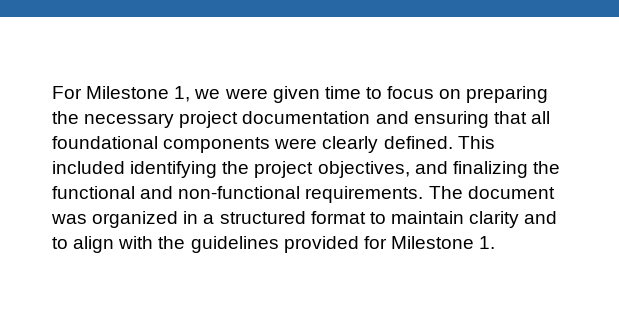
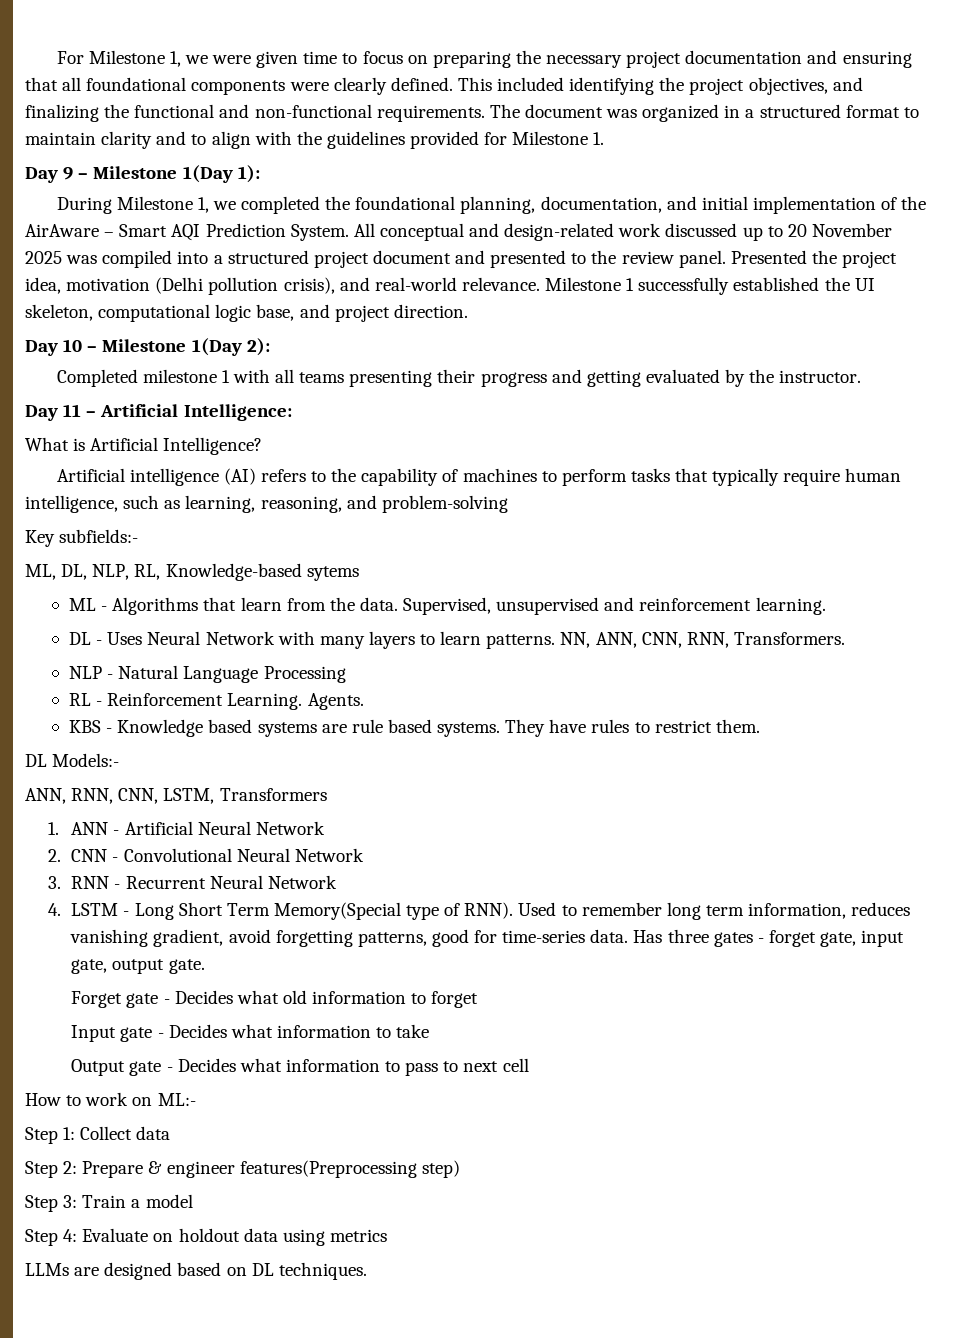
+ Day 9 – Milestone 1(Day 1):
+ During Milestone 1, we completed the foundational planning, documentation, and initial implementation of the AirAware – Smart AQI Prediction System. All conceptual and design-related work discussed up to 20 November 2025 was compiled into a structured project document and presented to the review panel. Presented the project idea, motivation (Delhi pollution crisis), and real-world relevance. Milestone 1 successfully established the UI skeleton, computational logic base, and project direction.
+ Day 10 – Milestone 1(Day 2):
+ Completed milestone 1 with all teams presenting their progress and getting evaluated by the instructor.
+ Day 11 – Artificial Intelligence:
+ What is Artificial Intelligence?
+ Artificial intelligence (AI) refers to the capability of machines to perform tasks that typically require human intelligence, such as learning, reasoning, and problem-solving
+ Key subfields:-
+ ML, DL, NLP, RL, Knowledge-based sytems
+ ML - Algorithms that learn from the data. Supervised, unsupervised and reinforcement learning.
+ DL - Uses Neural Network with many layers to learn patterns. NN, ANN, CNN, RNN, Transformers.
+ NLP - Natural Language Processing
+ RL - Reinforcement Learning. Agents.
+ KBS - Knowledge based systems are rule based systems. They have rules to restrict them.
+ DL Models:-
+ ANN, RNN, CNN, LSTM, Transformers
+ 1. ANN - Artificial Neural Network
+ 2. CNN - Convolutional Neural Network
+ 3. RNN - Recurrent Neural Network
+ 4. LSTM - Long Short Term Memory(Special type of RNN). Used to remember long term information, reduces vanishing gradient, avoid forgetting patterns, good for time-series data. Has three gates - forget gate, input gate, output gate.
+ Forget gate - Decides what old information to forget
+ Input gate - Decides what information to take
+ Output gate - Decides what information to pass to next cell
+ How to work on ML:-
+ Step 1: Collect data
+ Step 2: Prepare & engineer features(Preprocessing step)
+ Step 3: Train a model
+ Step 4: Evaluate on holdout data using metrics
+ LLMs are designed based on DL techniques.

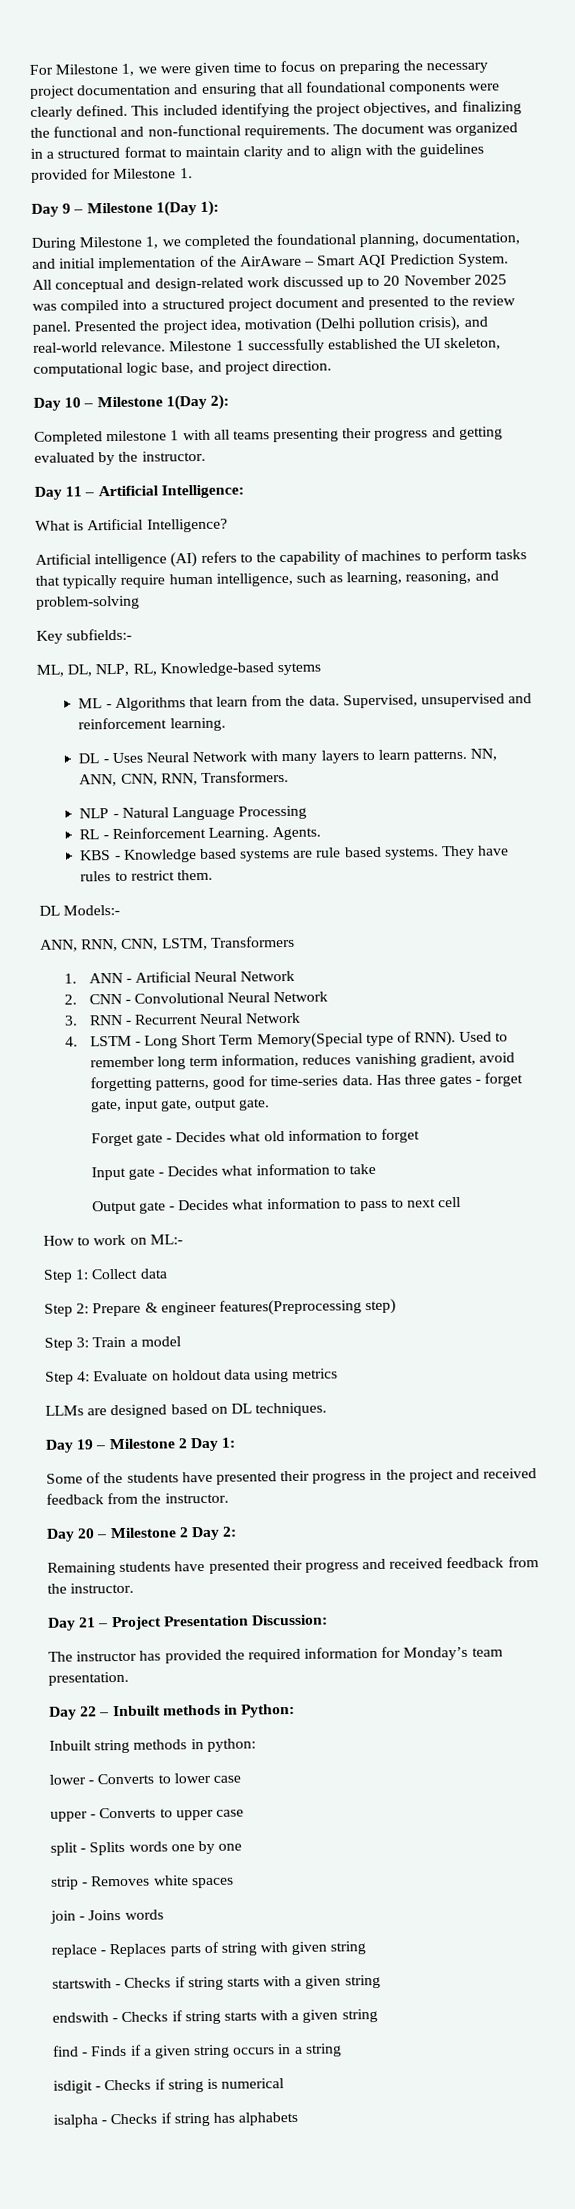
+ Day 19 – Milestone 2 Day 1:
+ Some of the students have presented their progress in the project and received feedback from the instructor.
+ Day 20 – Milestone 2 Day 2:
+ Remaining students have presented their progress and received feedback from the instructor.
+ Day 21 – Project Presentation Discussion:
+ The instructor has provided the required information for Monday’s team presentation.
+ Day 22 – Inbuilt methods in Python:
+ Inbuilt string methods in python:
+ lower - Converts to lower case
+ upper - Converts to upper case
+ split - Splits words one by one
+ strip - Removes white spaces
+ join - Joins words
+ replace - Replaces parts of string with given string
+ startswith - Checks if string starts with a given string
+ endswith - Checks if string starts with a given string
+ find - Finds if a given string occurs in a string
+ isdigit - Checks if string is numerical
+ isalpha - Checks if string has alphabets

